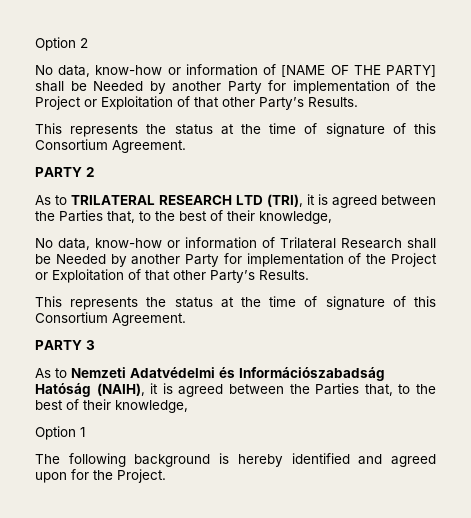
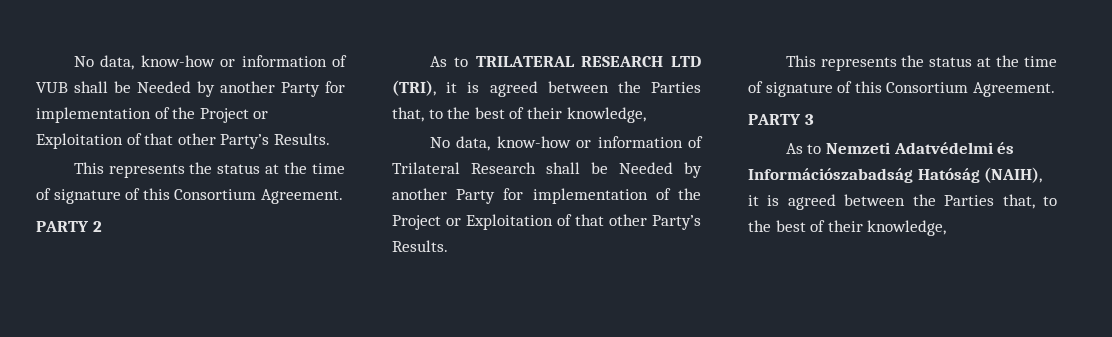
- Option 2
- No data, know-how or information of [NAME OF THE PARTY] shall be Needed by another Party for implementation of the Project or Exploitation of that other Party’s Results.
+ No data, know-how or information of VUB shall be Needed by another Party for implementation of the Project or Exploitation of that other Party’s Results.
- Option 1
- The following background is hereby identified and agreed upon for the Project.

